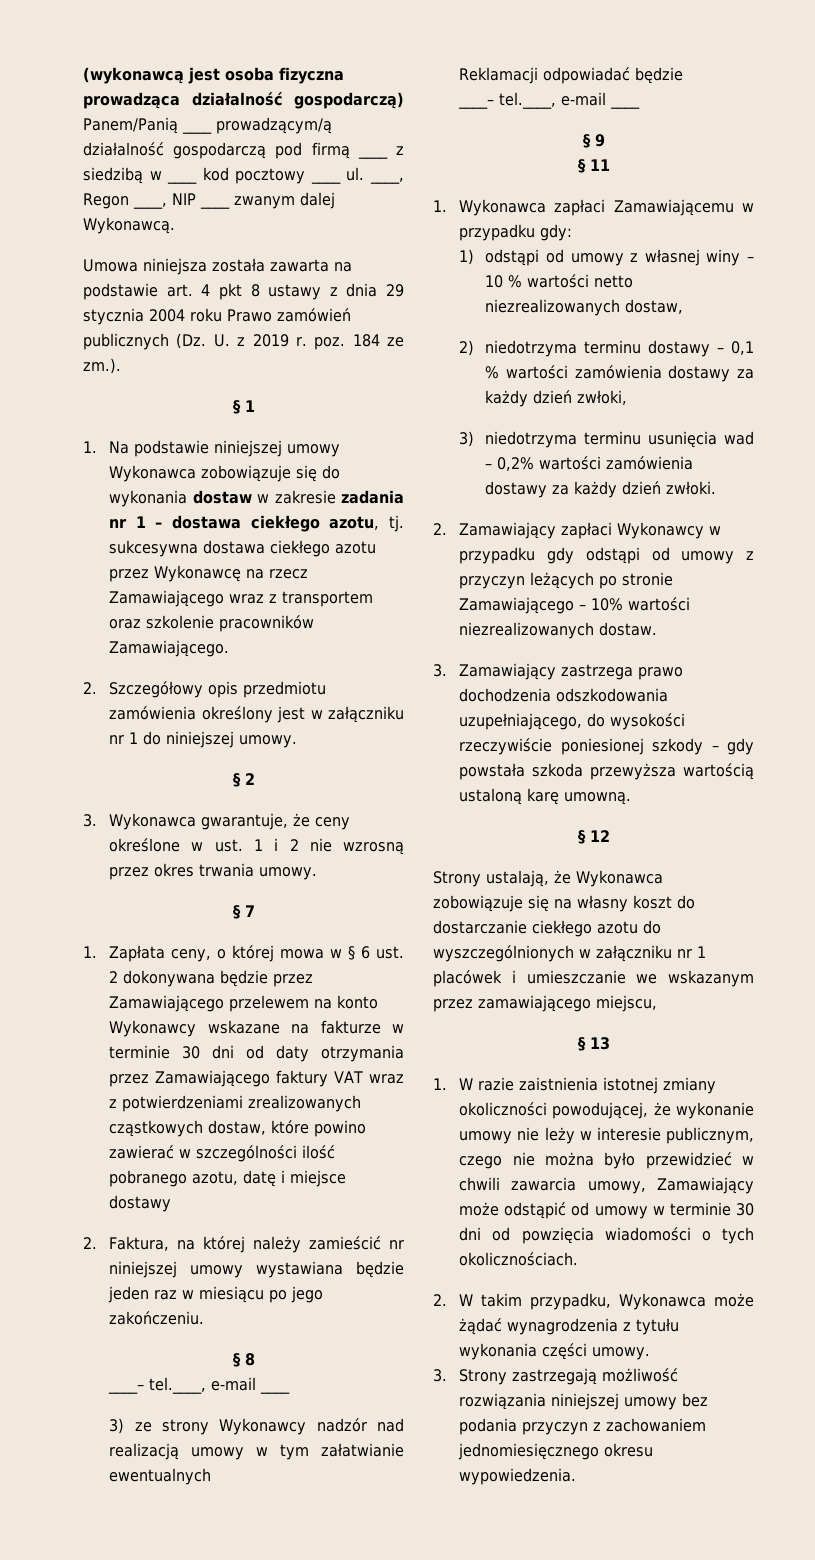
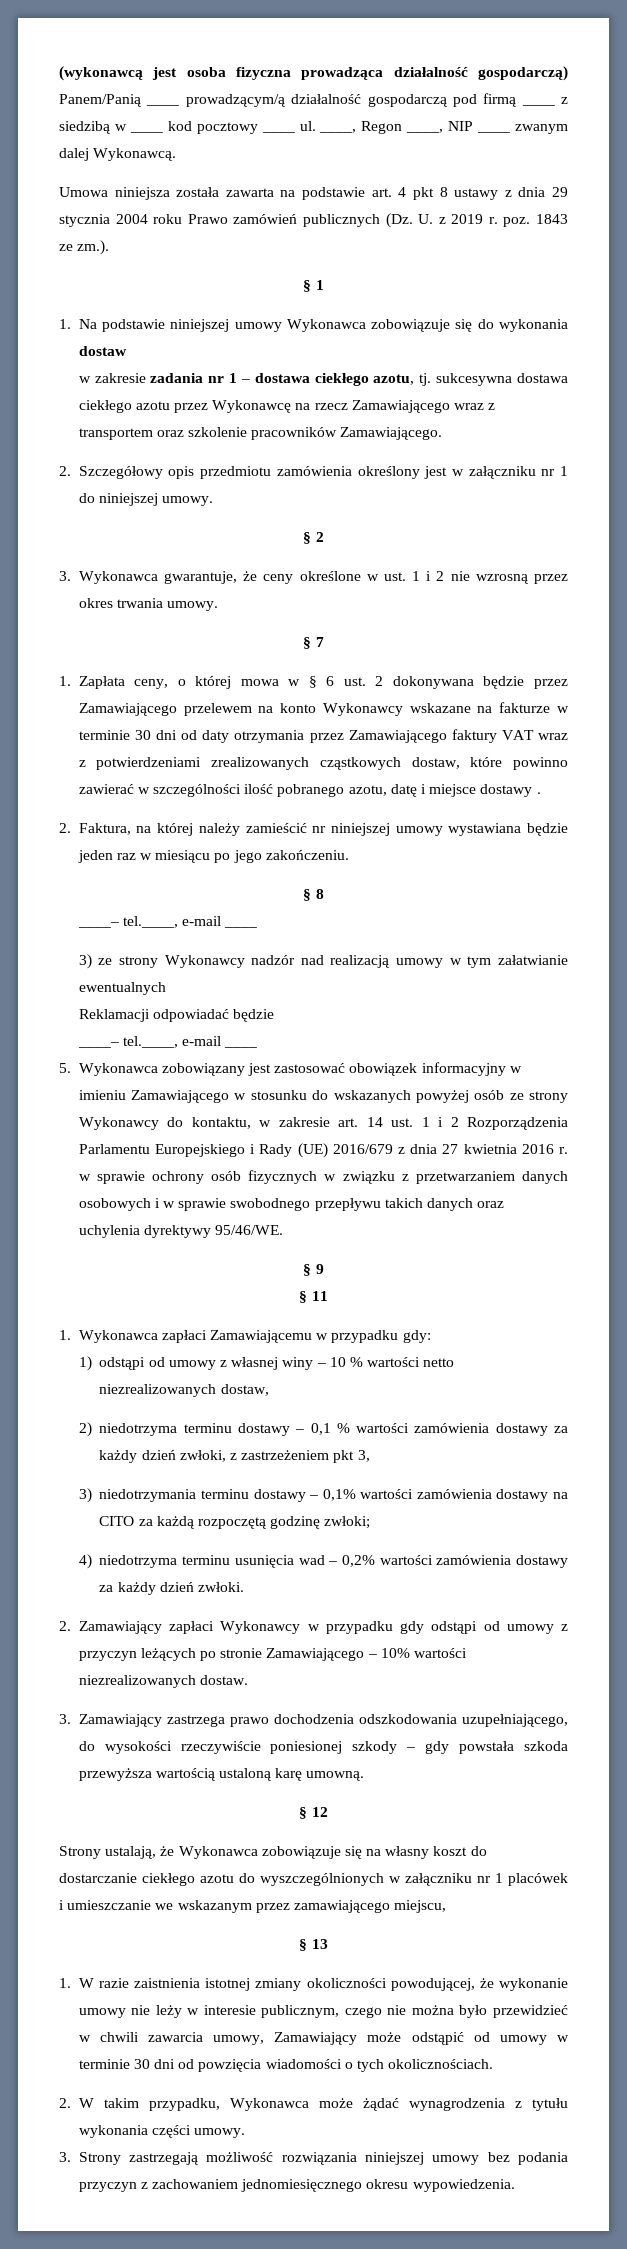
- Umowa niniejsza została zawarta na podstawie art. 4 pkt 8 ustawy z dnia 29 stycznia 2004 roku Prawo zamówień publicznych (Dz. U. z 2019 r. poz. 184 ze zm.).
+ Umowa niniejsza została zawarta na podstawie art. 4 pkt 8 ustawy z dnia 29 stycznia 2004 roku Prawo zamówień publicznych (Dz. U. z 2019 r. poz. 1843 ze zm.).
- 1. Na podstawie niniejszej umowy Wykonawca zobowiązuje się do wykonania dostaw w zakresie zadania nr 1 – dostawa ciekłego azotu, tj. sukcesywna dostawa ciekłego azotu przez Wykonawcę na rzecz Zamawiającego wraz z transportem oraz szkolenie pracowników Zamawiającego.
+ 1. Na podstawie niniejszej umowy Wykonawca zobowiązuje się do wykonania dostaw
+ w zakresie zadania nr 1 – dostawa ciekłego azotu, tj. sukcesywna dostawa ciekłego azotu przez Wykonawcę na rzecz Zamawiającego wraz z transportem oraz szkolenie pracowników Zamawiającego.
- 1. Zapłata ceny, o której mowa w § 6 ust. 2 dokonywana będzie przez Zamawiającego przelewem na konto Wykonawcy wskazane na fakturze w terminie 30 dni od daty otrzymania przez Zamawiającego faktury VAT wraz z potwierdzeniami zrealizowanych cząstkowych dostaw, które powino zawierać w szczególności ilość pobranego azotu, datę i miejsce dostawy
+ 1. Zapłata ceny, o której mowa w § 6 ust. 2 dokonywana będzie przez Zamawiającego przelewem na konto Wykonawcy wskazane na fakturze w terminie 30 dni od daty otrzymania przez Zamawiającego faktury VAT wraz z potwierdzeniami zrealizowanych cząstkowych dostaw, które powinno zawierać w szczególności ilość pobranego azotu, datę i miejsce dostawy .
+ 5. Wykonawca zobowiązany jest zastosować obowiązek informacyjny w imieniu Zamawiającego w stosunku do wskazanych powyżej osób ze strony Wykonawcy do kontaktu, w zakresie art. 14 ust. 1 i 2 Rozporządzenia Parlamentu Europejskiego i Rady (UE) 2016/679 z dnia 27 kwietnia 2016 r. w sprawie ochrony osób fizycznych w związku z przetwarzaniem danych osobowych i w sprawie swobodnego przepływu takich danych oraz uchylenia dyrektywy 95/46/WE.
- 2) niedotrzyma terminu dostawy – 0,1 % wartości zamówienia dostawy za każdy dzień zwłoki,
- 3) niedotrzyma terminu usunięcia wad – 0,2% wartości zamówienia dostawy za każdy dzień zwłoki.
+ 2) niedotrzyma terminu dostawy – 0,1 % wartości zamówienia dostawy za każdy dzień zwłoki, z zastrzeżeniem pkt 3,
+ 3) niedotrzymania terminu dostawy – 0,1% wartości zamówienia dostawy na CITO za każdą rozpoczętą godzinę zwłoki;
+ 4) niedotrzyma terminu usunięcia wad – 0,2% wartości zamówienia dostawy za każdy dzień zwłoki.

